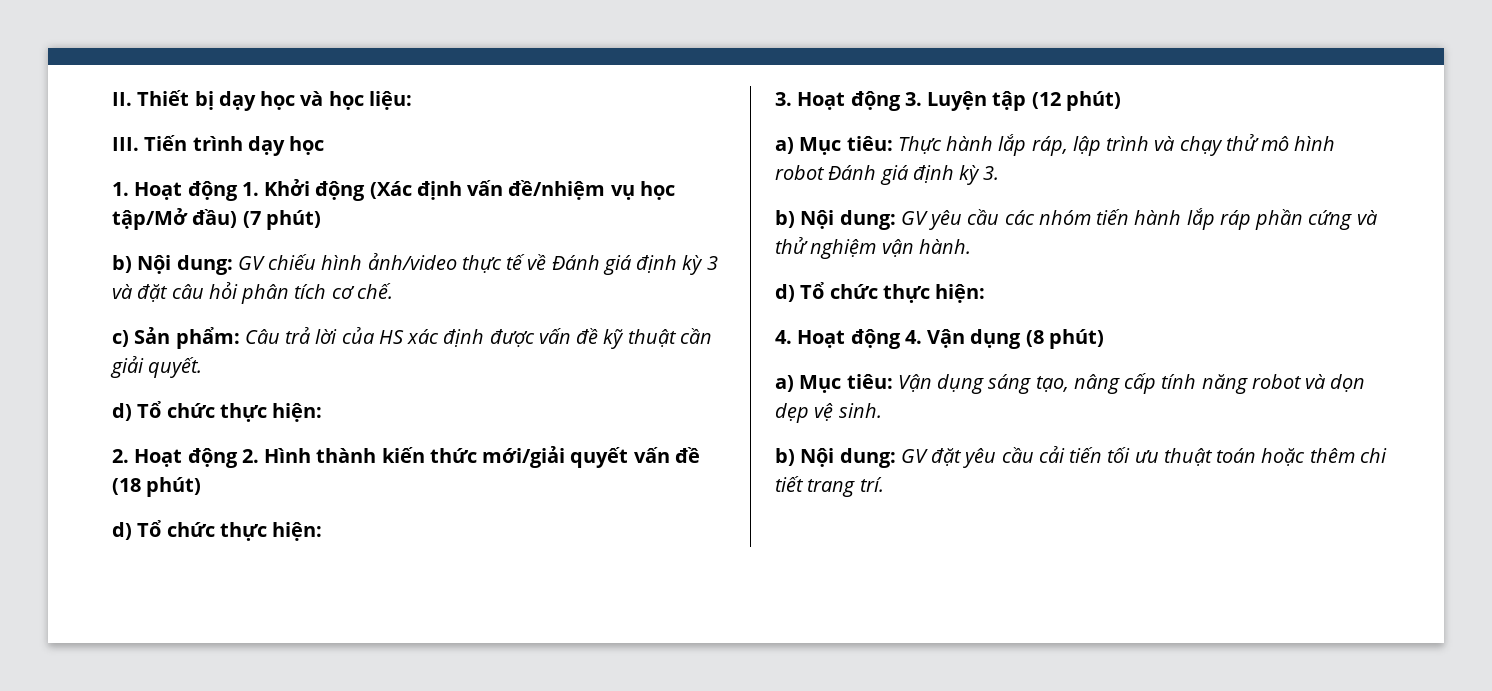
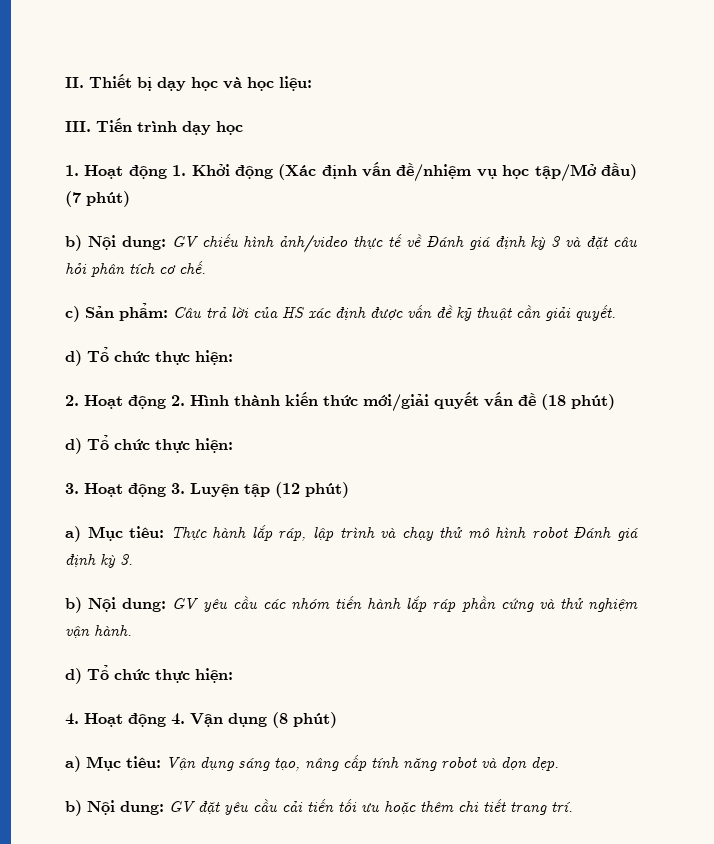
- a) Mục tiêu: Vận dụng sáng tạo, nâng cấp tính năng robot và dọn dẹp vệ sinh.
+ a) Mục tiêu: Vận dụng sáng tạo, nâng cấp tính năng robot và dọn dẹp.
- b) Nội dung: GV đặt yêu cầu cải tiến tối ưu thuật toán hoặc thêm chi tiết trang trí.
+ b) Nội dung: GV đặt yêu cầu cải tiến tối ưu hoặc thêm chi tiết trang trí.

